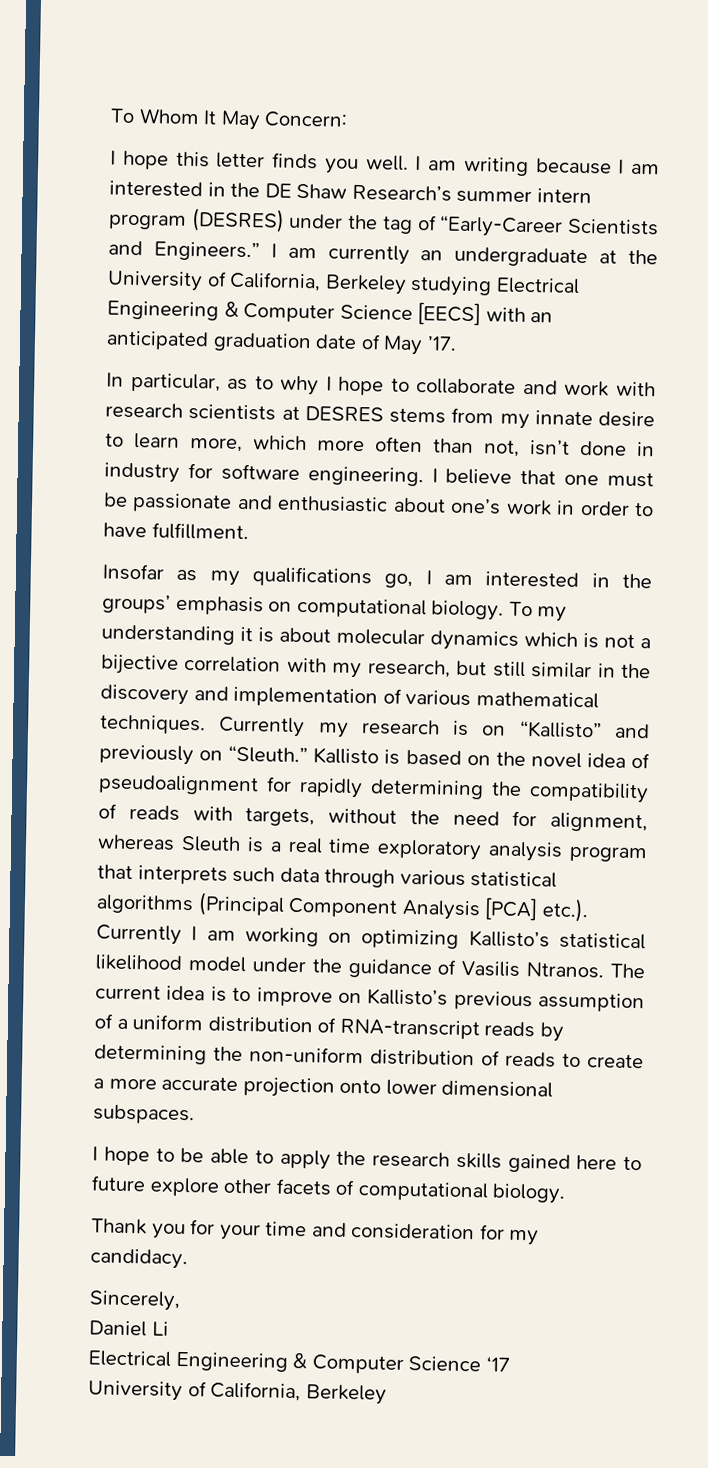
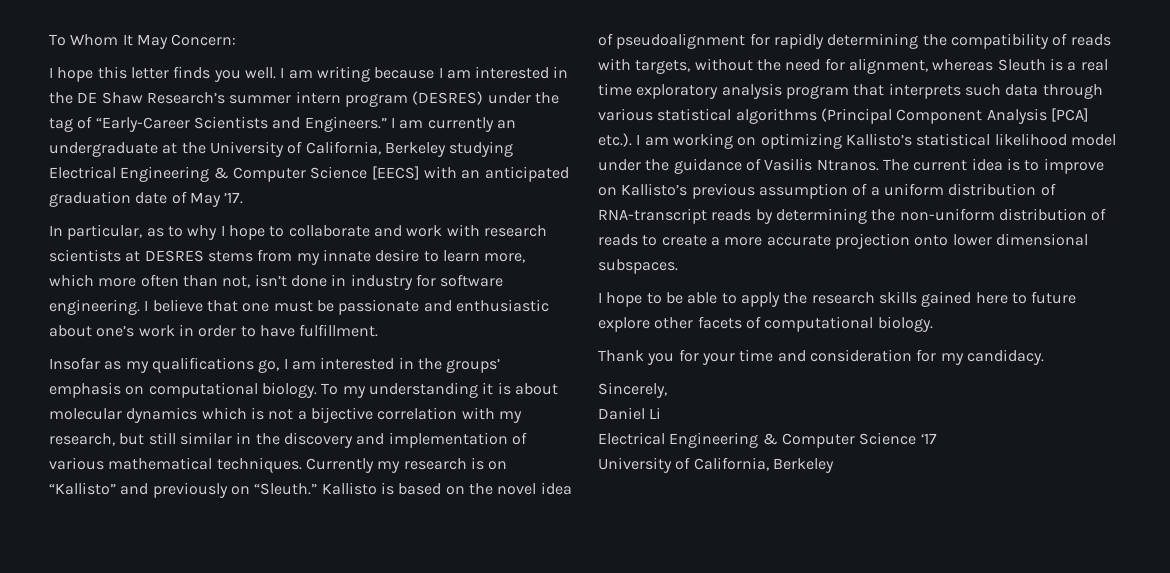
- Kallisto is based on the novel idea of pseudoalignment for rapidly determining the compatibility of reads with targets, without the need for alignment, whereas Sleuth is a real time exploratory analysis program that interprets such data through various statistical algorithms (Principal Component Analysis [PCA] etc.). Currently I am working on optimizing Kallisto’s statistical likelihood model under the guidance of Vasilis Ntranos.
+ Kallisto is based on the novel idea of pseudoalignment for rapidly determining the compatibility of reads with targets, without the need for alignment, whereas Sleuth is a real time exploratory analysis program that interprets such data through various statistical algorithms (Principal Component Analysis [PCA] etc.). I am working on optimizing Kallisto’s statistical likelihood model under the guidance of Vasilis Ntranos.

